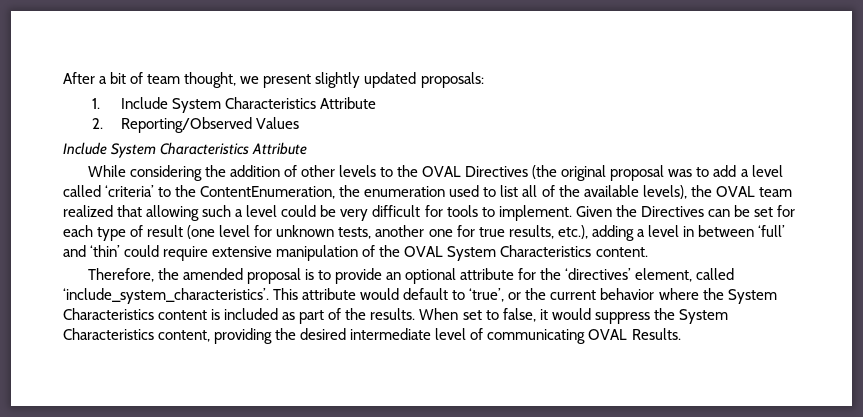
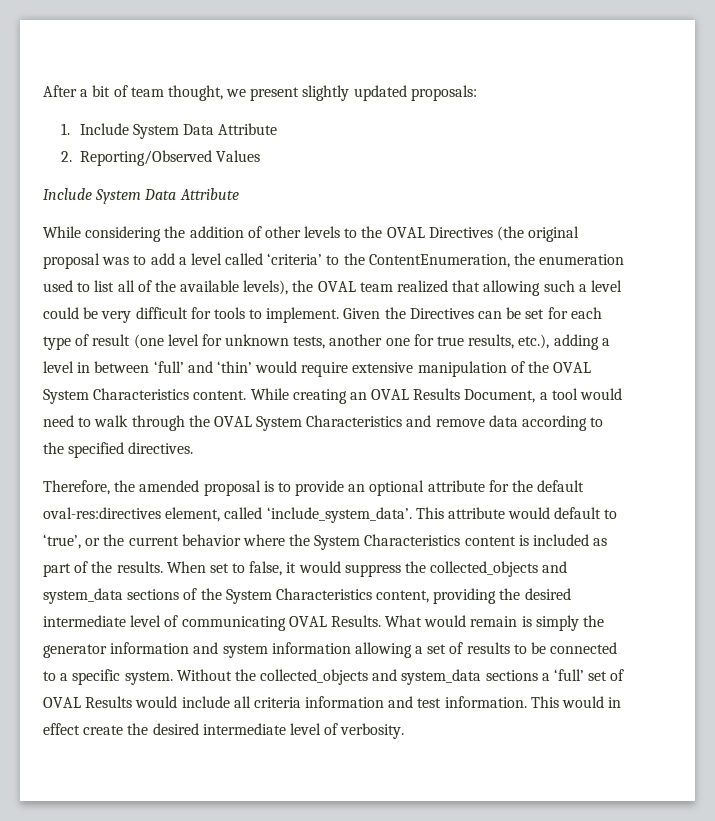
- 1. Include System Characteristics Attribute
+ 1. Include System Data Attribute
  2. Reporting/Observed Values
- Include System Characteristics Attribute
+ Include System Data Attribute
- Given the Directives can be set for each type of result (one level for unknown tests, another one for true results, etc.), adding a level in between ‘full’ and ‘thin’ could require extensive manipulation of the OVAL System Characteristics content.
+ Given the Directives can be set for each type of result (one level for unknown tests, another one for true results, etc.), adding a level in between ‘full’ and ‘thin’ would require extensive manipulation of the OVAL System Characteristics content. While creating an OVAL Results Document, a tool would need to walk through the OVAL System Characteristics and remove data according to the specified directives.
- Therefore, the amended proposal is to provide an optional attribute for the ‘directives’ element, called ‘include_system_characteristics’.
+ Therefore, the amended proposal is to provide an optional attribute for the default oval-res:directives element, called ‘include_system_data’.
- When set to false, it would suppress the System Characteristics content, providing the desired intermediate level of communicating OVAL Results.
+ When set to false, it would suppress the collected_objects and system_data sections of the System Characteristics content, providing the desired intermediate level of communicating OVAL Results.
+ What would remain is simply the generator information and system information allowing a set of results to be connected to a specific system. Without the collected_objects and system_data sections a ‘full’ set of OVAL Results would include all criteria information and test information. This would in effect create the desired intermediate level of verbosity.

